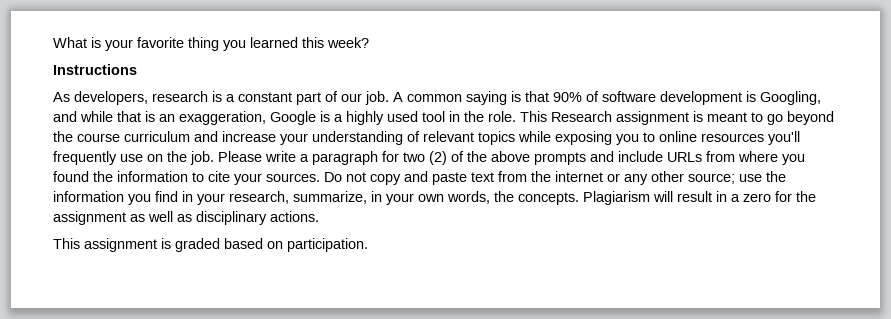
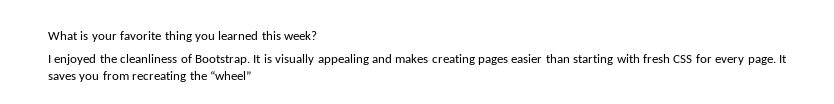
- Instructions
- As developers, research is a constant part of our job. A common saying is that 90% of software development is Googling, and while that is an exaggeration, Google is a highly used tool in the role. This Research assignment is meant to go beyond the course curriculum and increase your understanding of relevant topics while exposing you to online resources you'll frequently use on the job. Please write a paragraph for two (2) of the above prompts and include URLs from where you found the information to cite your sources. Do not copy and paste text from the internet or any other source; use the information you find in your research, summarize, in your own words, the concepts. Plagiarism will result in a zero for the assignment as well as disciplinary actions.
- This assignment is graded based on participation.
+ I enjoyed the cleanliness of Bootstrap. It is visually appealing and makes creating pages easier than starting with fresh CSS for every page. It saves you from recreating the “wheel”

